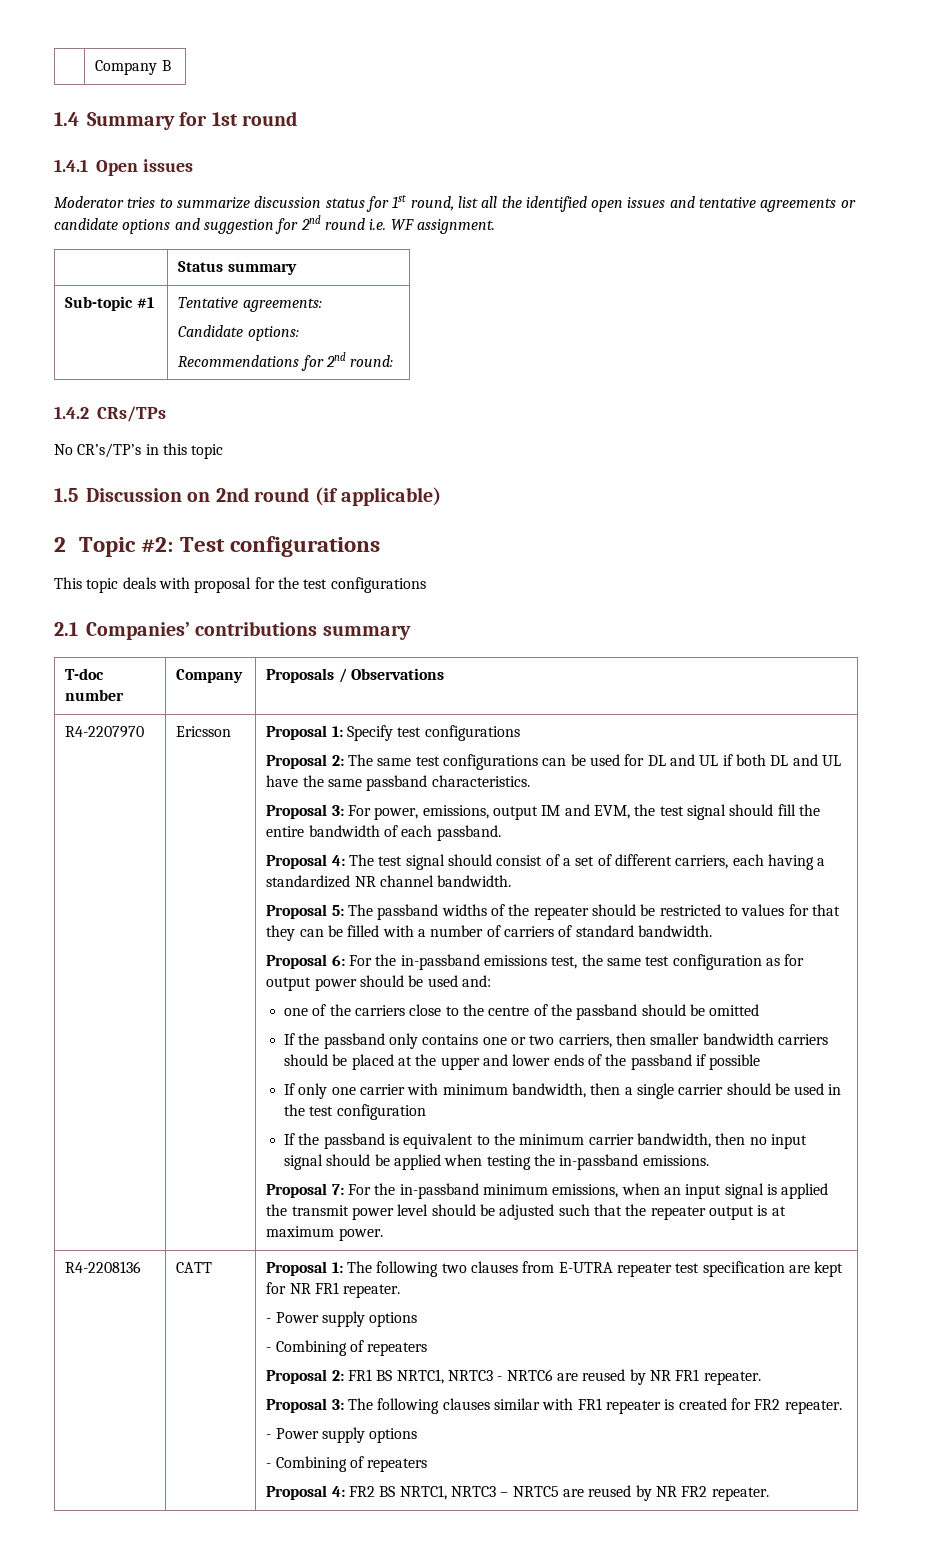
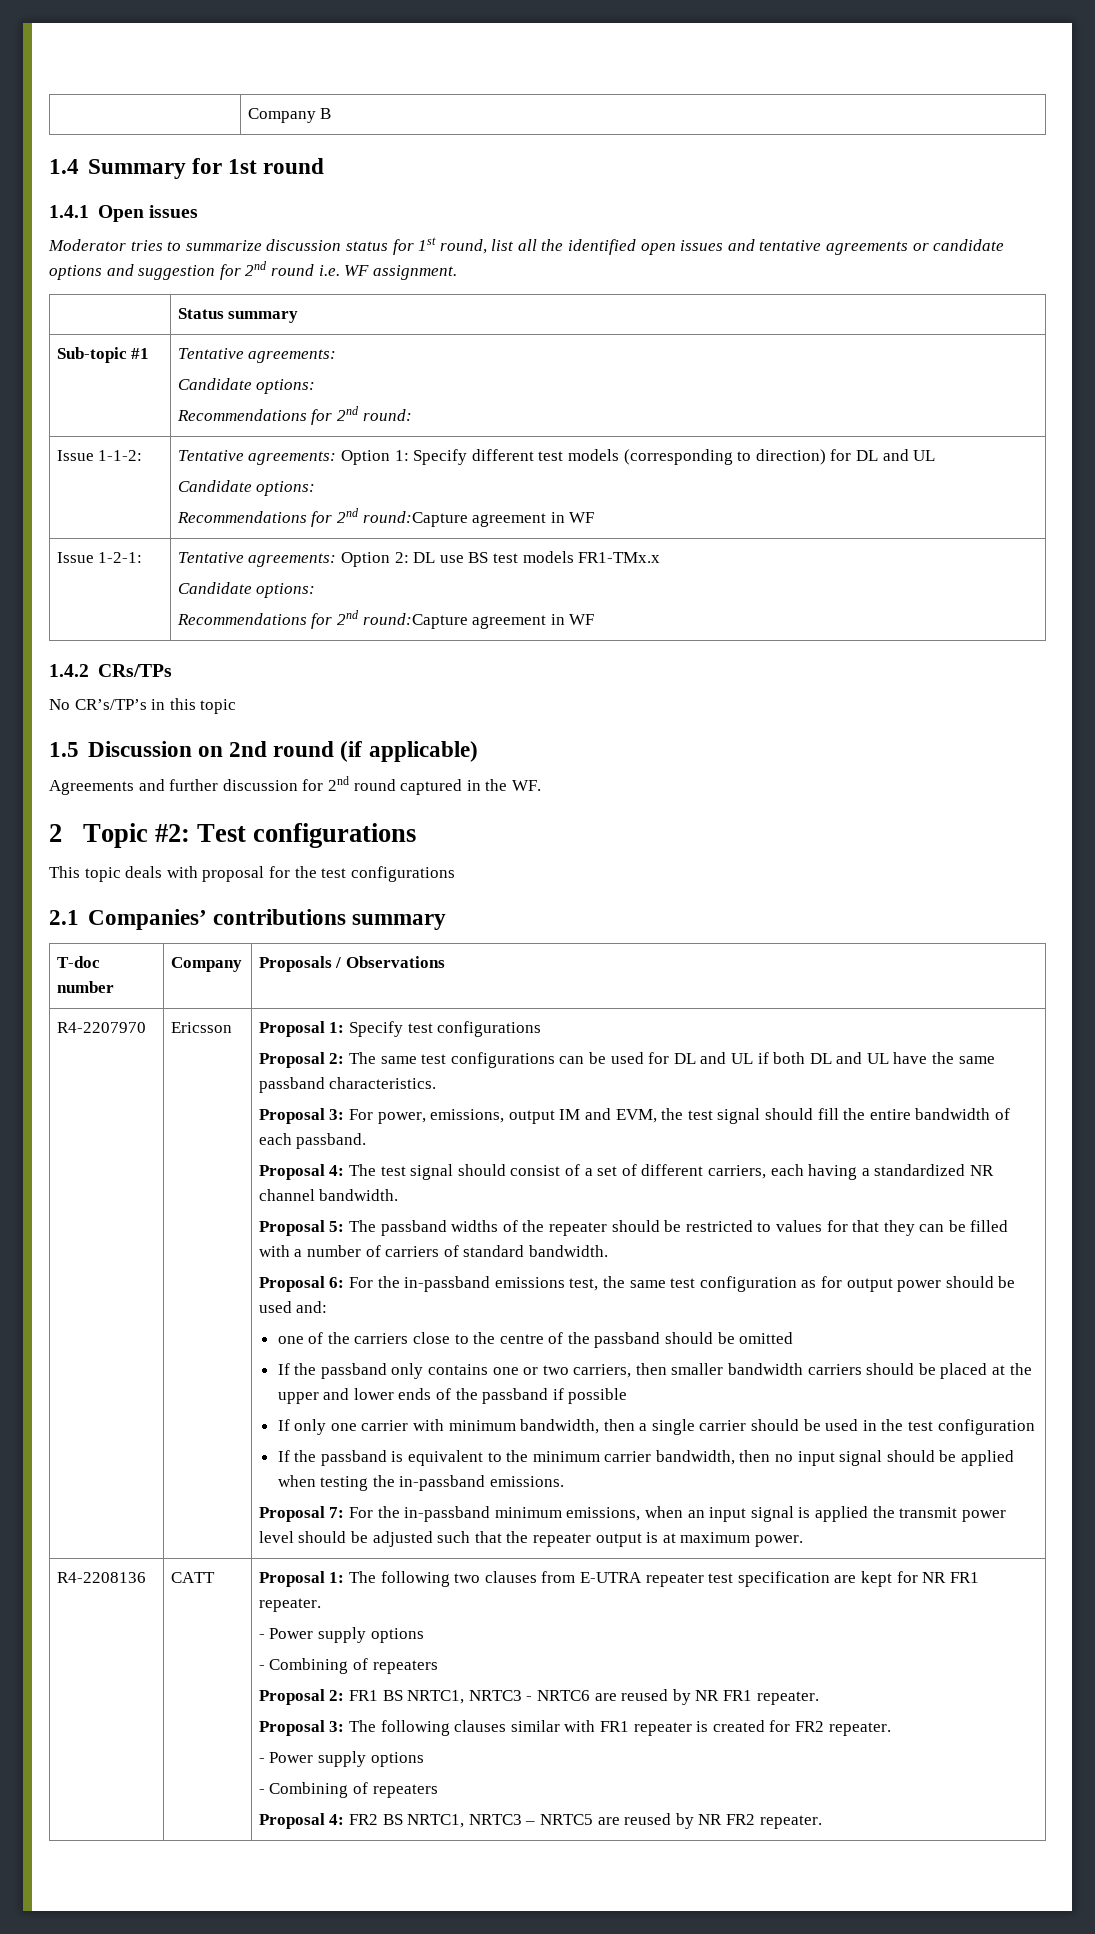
+ Issue 1-1-2: | Tentative agreements: Option 1: Specify different test models (corresponding to direction) for DL and UL
+ Candidate options:
+ Recommendations for 2nd round:Capture agreement in WF
+ Issue 1-2-1: | Tentative agreements: Option 2: DL use BS test models FR1-TMx.x
+ Candidate options:
+ Recommendations for 2nd round:Capture agreement in WF
+ Agreements and further discussion for 2nd round captured in the WF.

